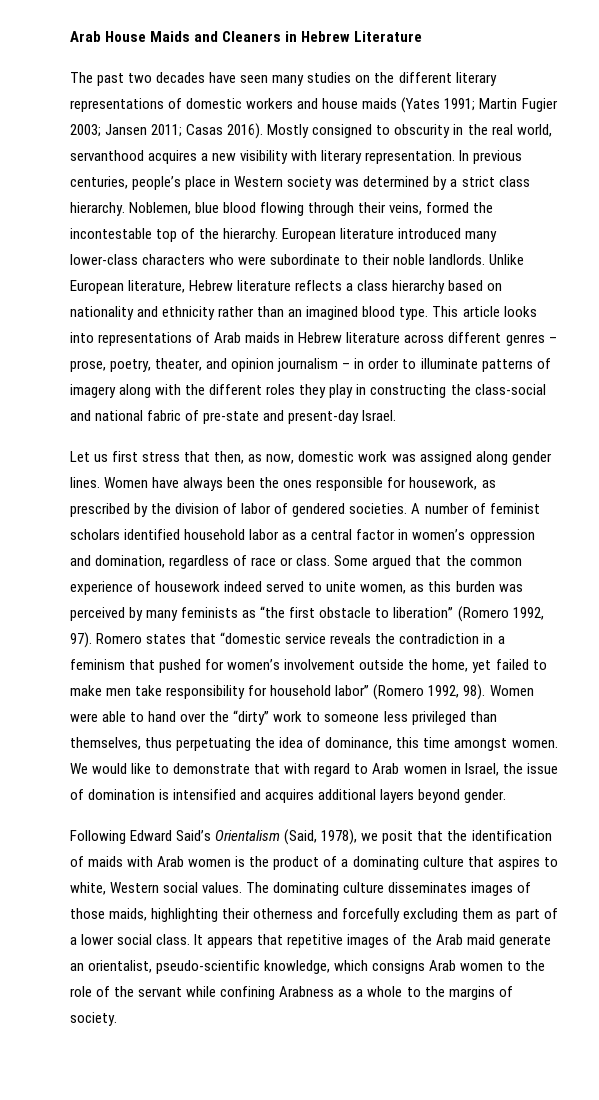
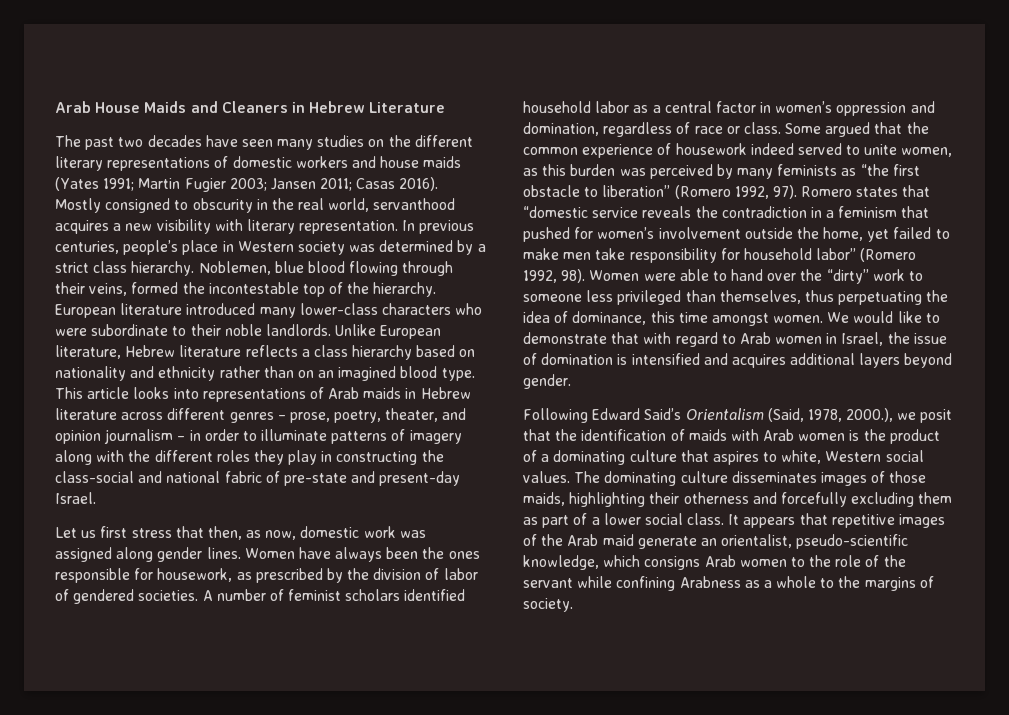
- Unlike European literature, Hebrew literature reflects a class hierarchy based on nationality and ethnicity rather than an imagined blood type.
+ Unlike European literature, Hebrew literature reflects a class hierarchy based on nationality and ethnicity rather than on an imagined blood type.
- Following Edward Said’s Orientalism (Said, 1978), we posit that the identification of maids with Arab women is the product of a dominating culture that aspires to white, Western social values.
+ Following Edward Said’s Orientalism (Said, 1978, 2000.), we posit that the identification of maids with Arab women is the product of a dominating culture that aspires to white, Western social values.

